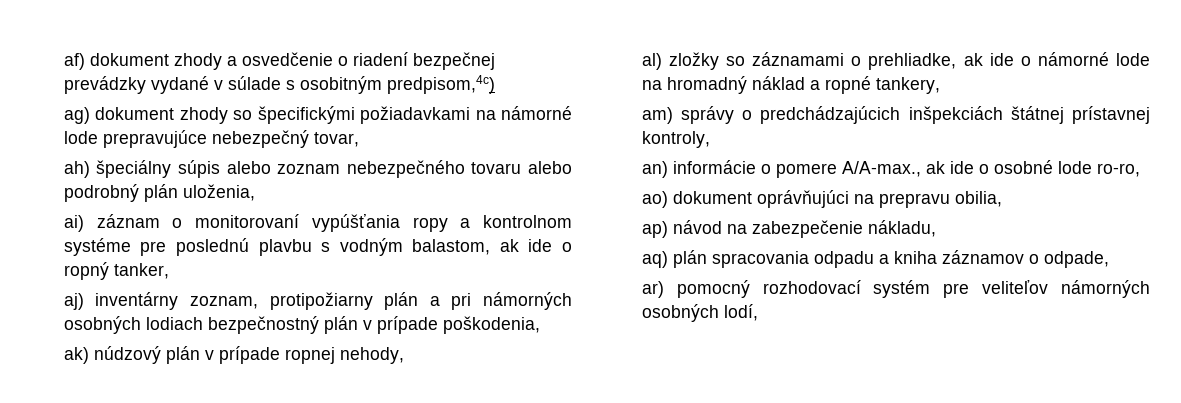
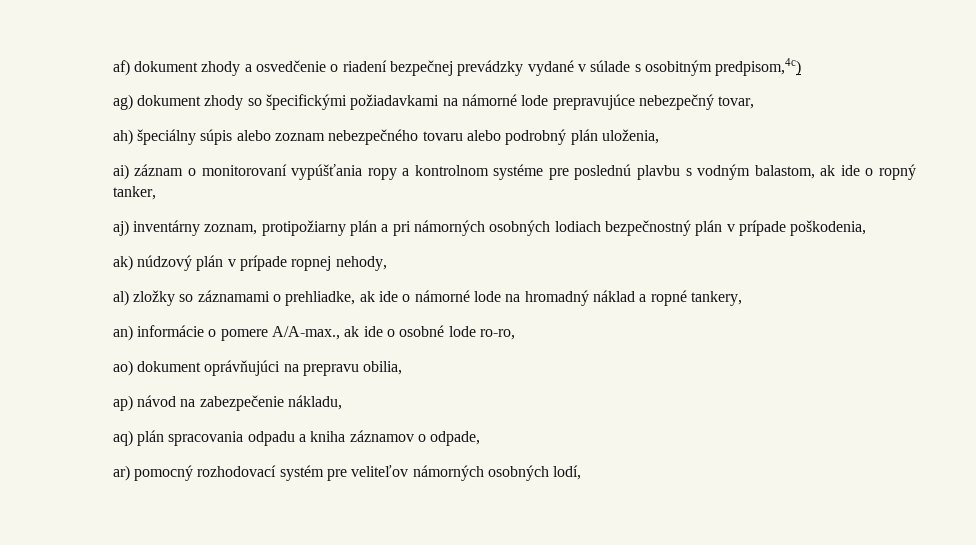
- am) správy o predchádzajúcich inšpekciách štátnej prístavnej kontroly,

